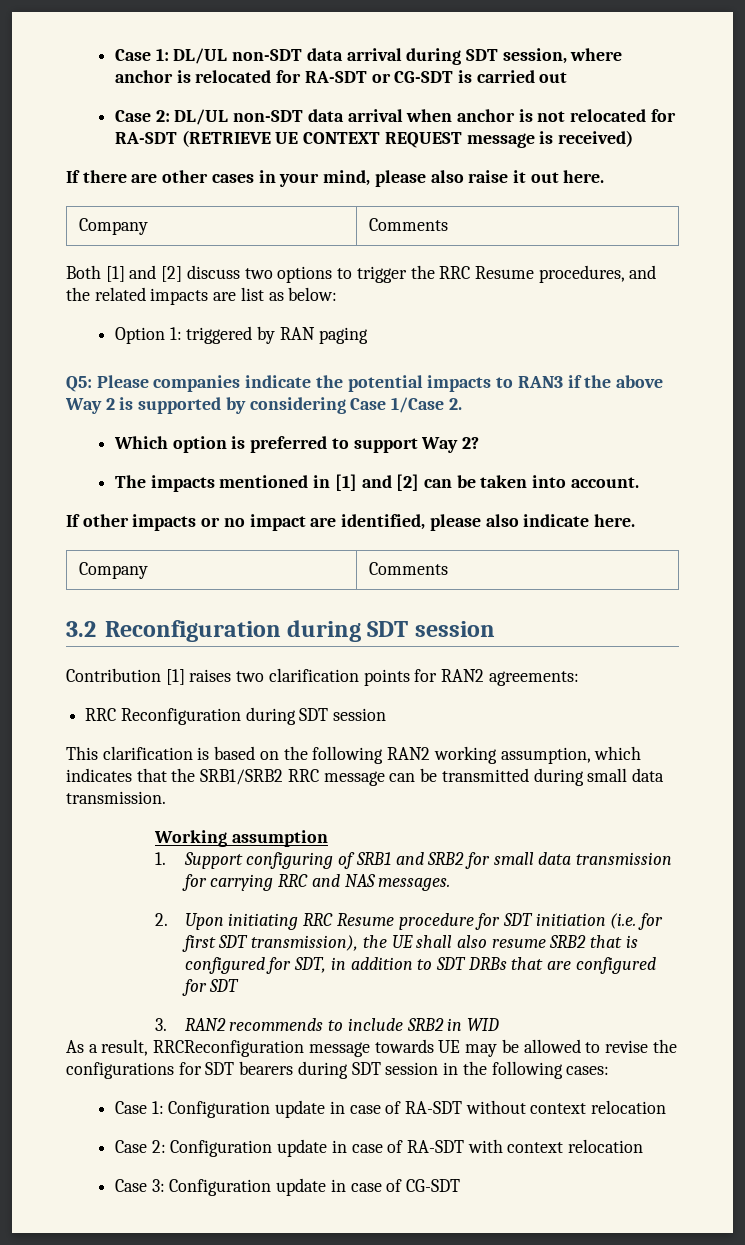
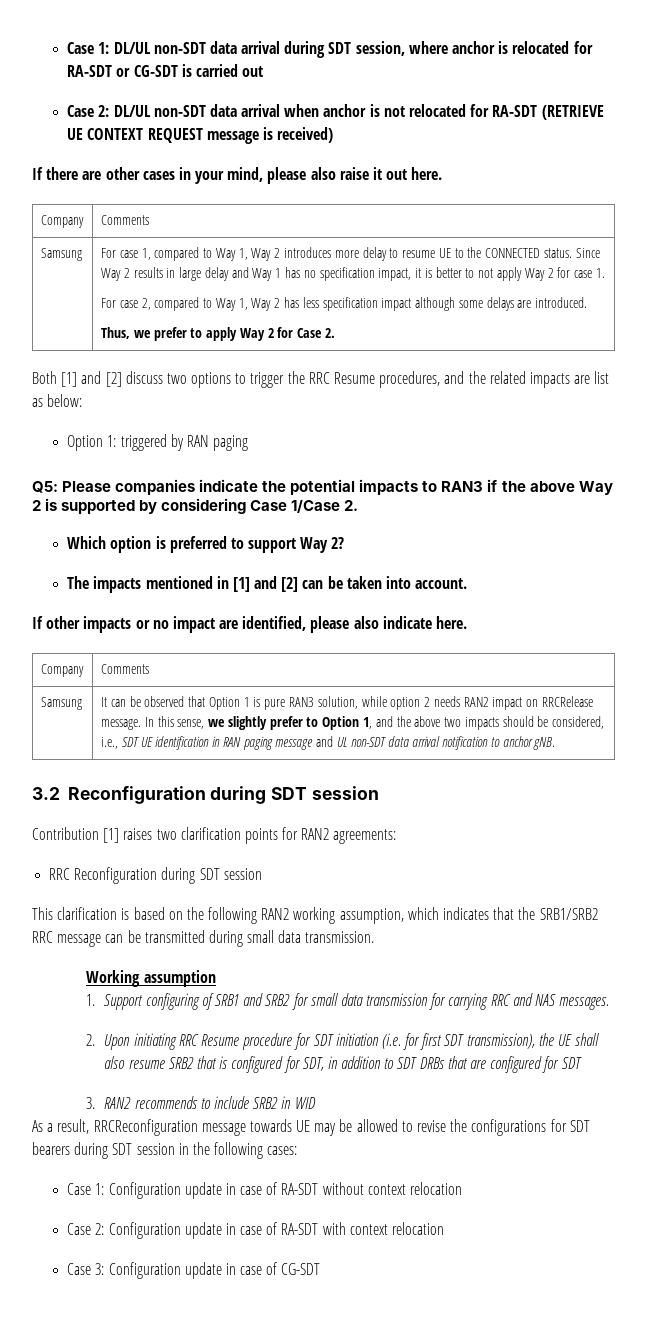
+ Samsung | For case 1, compared to Way 1, Way 2 introduces more delay to resume UE to the CONNECTED status. Since Way 2 results in large delay and Way 1 has no specification impact, it is better to not apply Way 2 for case 1.
+ For case 2, compared to Way 1, Way 2 has less specification impact although some delays are introduced.
+ Thus, we prefer to apply Way 2 for Case 2.
+ Samsung | It can be observed that Option 1 is pure RAN3 solution, while option 2 needs RAN2 impact on RRCRelease message. In this sense, we slightly prefer to Option 1, and the above two impacts should be considered, i.e., SDT UE identification in RAN paging message and UL non-SDT data arrival notification to anchor gNB.

